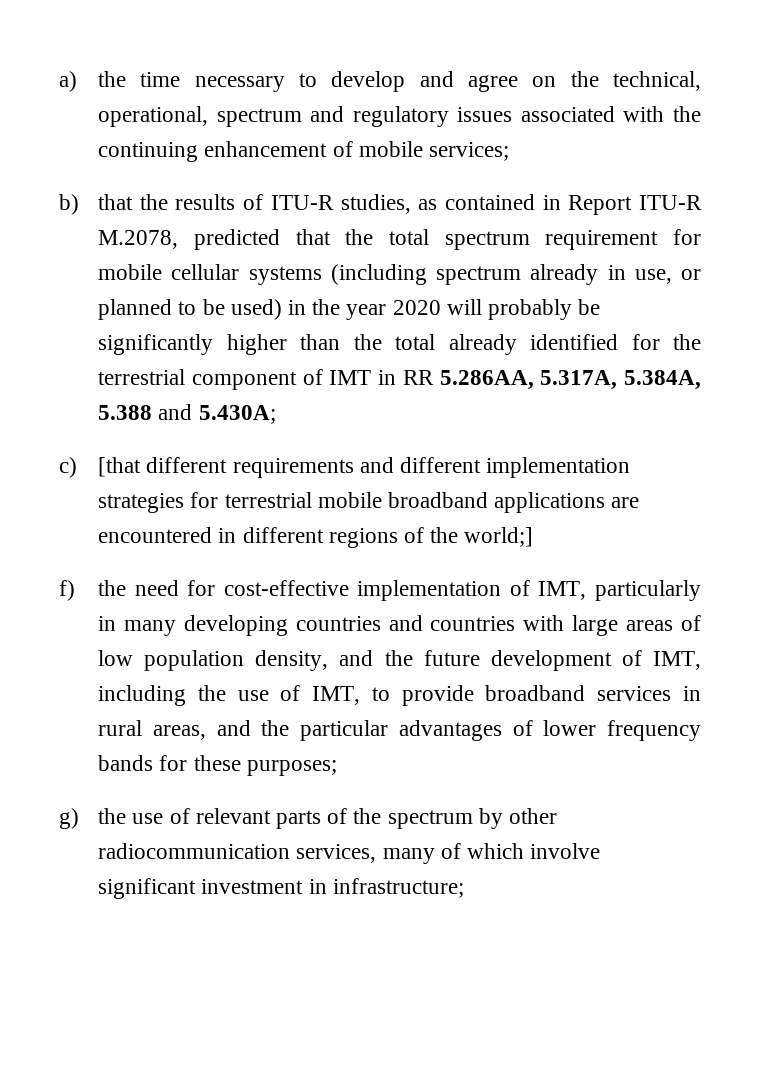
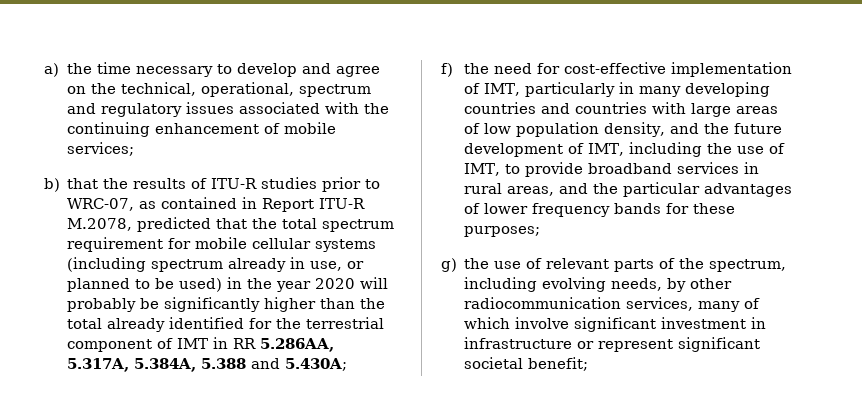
- b) that the results of ITU-R studies, as contained in Report ITU-R M.2078, predicted that the total spectrum requirement for mobile cellular systems (including spectrum already in use, or planned to be used) in the year 2020 will probably be significantly higher than the total already identified for the terrestrial component of IMT in RR 5.286AA, 5.317A, 5.384A, 5.388 and 5.430A;
+ b) that the results of ITU-R studies prior to WRC-07, as contained in Report ITU-R M.2078, predicted that the total spectrum requirement for mobile cellular systems (including spectrum already in use, or planned to be used) in the year 2020 will probably be significantly higher than the total already identified for the terrestrial component of IMT in RR 5.286AA, 5.317A, 5.384A, 5.388 and 5.430A;
- c) [that different requirements and different implementation strategies for terrestrial mobile broadband applications are encountered in different regions of the world;]
- g) the use of relevant parts of the spectrum by other radiocommunication services, many of which involve significant investment in infrastructure;
+ g) the use of relevant parts of the spectrum, including evolving needs, by other radiocommunication services, many of which involve significant investment in infrastructure or represent significant societal benefit;

